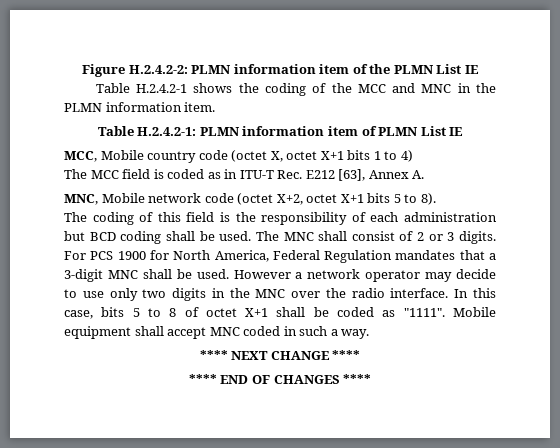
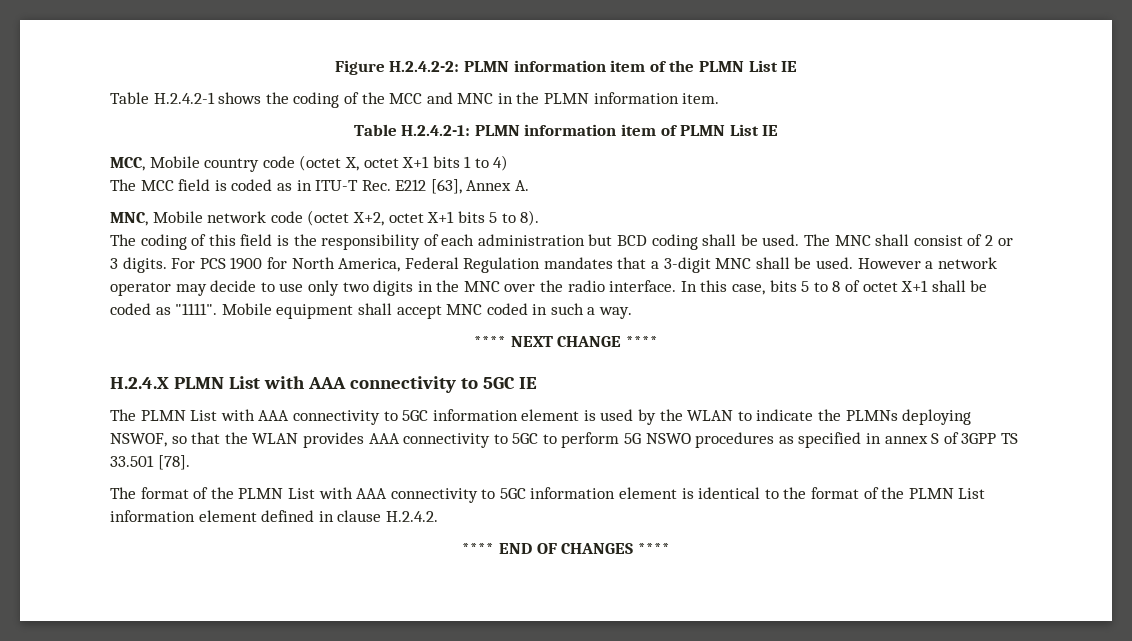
+ H.2.4.X PLMN List with AAA connectivity to 5GC IE
+ The PLMN List with AAA connectivity to 5GC information element is used by the WLAN to indicate the PLMNs deploying NSWOF, so that the WLAN provides AAA connectivity to 5GC to perform 5G NSWO procedures as specified in annex S of 3GPP TS 33.501 [78].
+ The format of the PLMN List with AAA connectivity to 5GC information element is identical to the format of the PLMN List information element defined in clause H.2.4.2.

